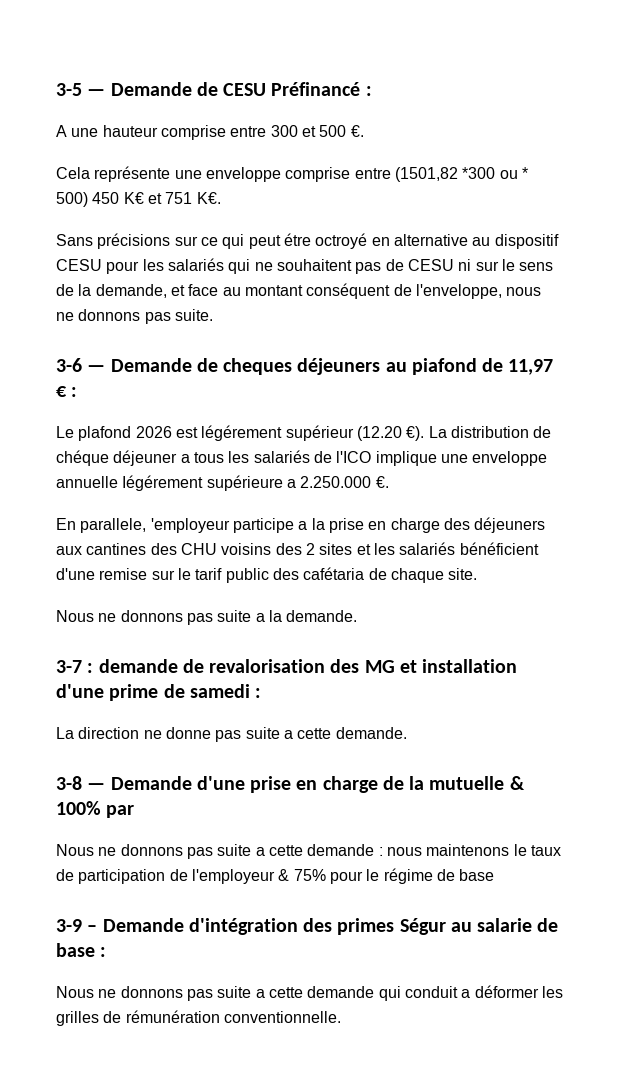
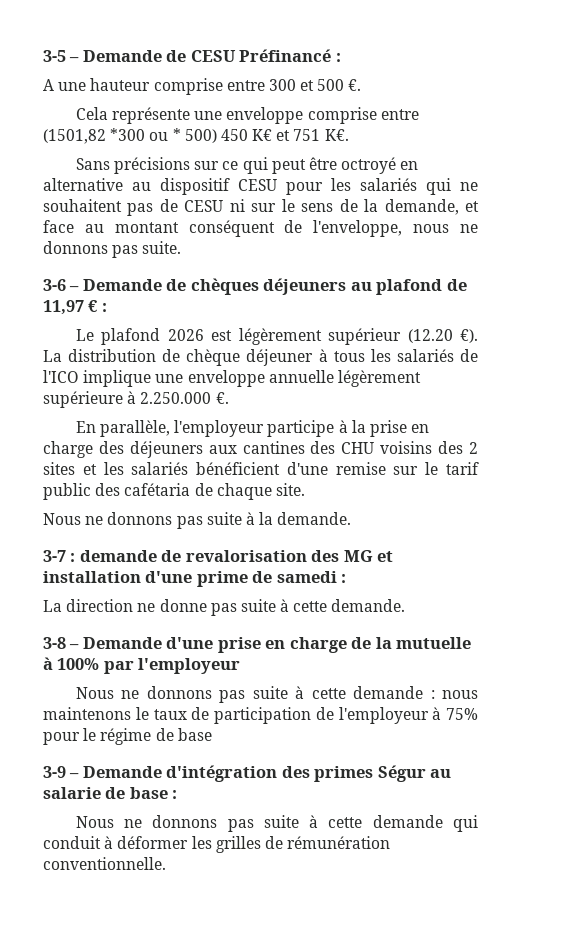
- 3-5 — Demande de CESU Préfinancé :
+ 3-5 – Demande de CESU Préfinancé :
- Sans précisions sur ce qui peut étre octroyé en alternative au dispositif CESU pour les salariés qui ne souhaitent pas de CESU ni sur le sens de la demande, et face au montant conséquent de l'enveloppe, nous ne donnons pas suite.
+ Sans précisions sur ce qui peut être octroyé en alternative au dispositif CESU pour les salariés qui ne souhaitent pas de CESU ni sur le sens de la demande, et face au montant conséquent de l'enveloppe, nous ne donnons pas suite.
- 3-6 — Demande de cheques déjeuners au piafond de 11,97 € :
+ 3-6 – Demande de chèques déjeuners au plafond de 11,97 € :
- Le plafond 2026 est légérement supérieur (12.20 €).
+ Le plafond 2026 est légèrement supérieur (12.20 €).
- La distribution de chéque déjeuner a tous les salariés de l'ICO implique une enveloppe annuelle Iégérement supérieure a 2.250.000 €.
+ La distribution de chèque déjeuner à tous les salariés de l'ICO implique une enveloppe annuelle légèrement supérieure à 2.250.000 €.
- En parallele, 'employeur participe a la prise en charge des déjeuners aux cantines des CHU voisins des 2 sites et les salariés bénéficient d'une remise sur le tarif public des cafétaria de chaque site.
+ En parallèle, l'employeur participe à la prise en charge des déjeuners aux cantines des CHU voisins des 2 sites et les salariés bénéficient d'une remise sur le tarif public des cafétaria de chaque site.
- Nous ne donnons pas suite a la demande.
+ Nous ne donnons pas suite à la demande.
- La direction ne donne pas suite a cette demande.
+ La direction ne donne pas suite à cette demande.
- 3-8 — Demande d'une prise en charge de la mutuelle & 100% par
- Nous ne donnons pas suite a cette demande : nous maintenons le taux de participation de l'employeur & 75% pour le régime de base
+ 3-8 – Demande d'une prise en charge de la mutuelle à 100% par l'employeur
+ Nous ne donnons pas suite à cette demande : nous maintenons le taux de participation de l'employeur à 75% pour le régime de base
- Nous ne donnons pas suite a cette demande qui conduit a déformer les grilles de rémunération conventionnelle.
+ Nous ne donnons pas suite à cette demande qui conduit à déformer les grilles de rémunération conventionnelle.

